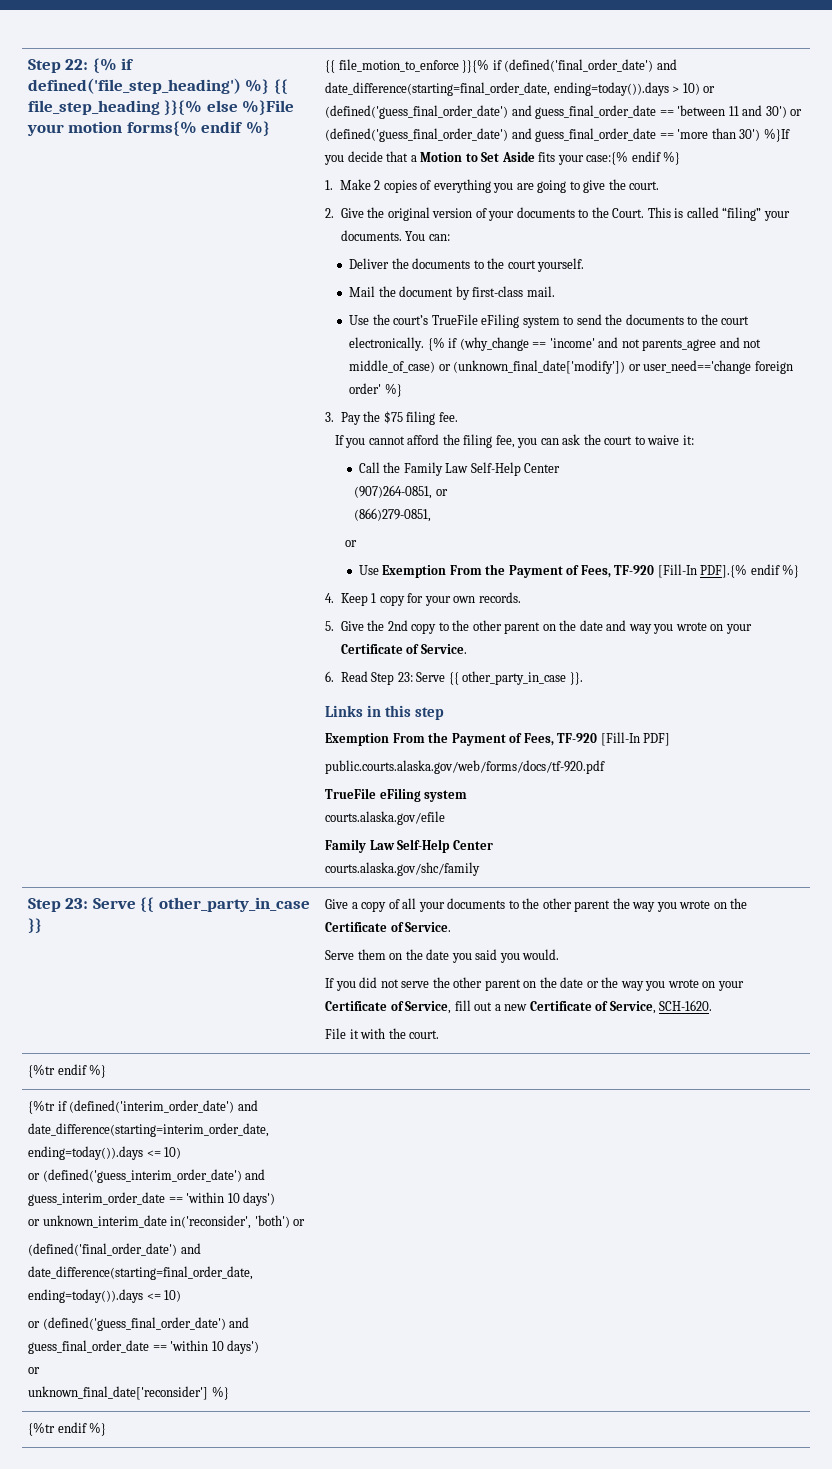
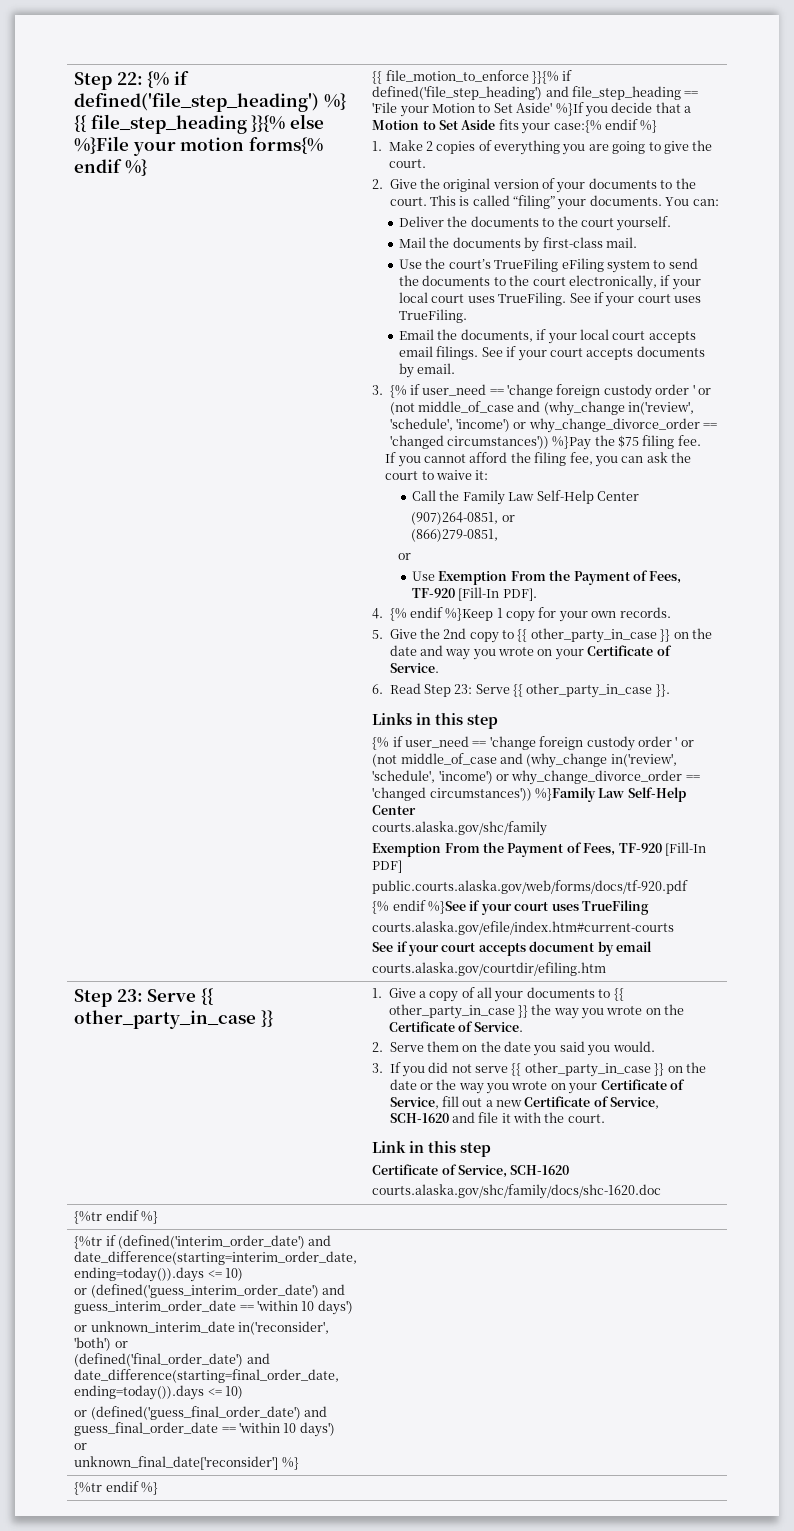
- {{ file_motion_to_enforce }}{% if (defined('final_order_date') and date_difference(starting=final_order_date, ending=today()).days > 10) or (defined('guess_final_order_date') and guess_final_order_date == 'between 11 and 30') or (defined('guess_final_order_date') and guess_final_order_date == 'more than 30') %}If you decide that a Motion to Set Aside fits your case:{% endif %}
+ {{ file_motion_to_enforce }}{% if defined('file_step_heading') and file_step_heading == 'File your Motion to Set Aside' %}If you decide that a Motion to Set Aside fits your case:{% endif %}
- 2. Give the original version of your documents to the Court.
+ 2. Give the original version of your documents to the court.
- Mail the document by first-class mail.
+ Mail the documents by first-class mail.
- Use the court’s TrueFile eFiling system to send the documents to the court electronically. {% if (why_change == 'income' and not parents_agree and not middle_of_case) or (unknown_final_date['modify']) or user_need=='change foreign order' %}
- 3. Pay the $75 filing fee.
+ Use the court’s TrueFiling eFiling system to send the documents to the court electronically, if your local court uses TrueFiling. See if your court uses TrueFiling.
+ Email the documents, if your local court accepts email filings. See if your court accepts documents by email.
+ 3. {% if user_need == 'change foreign custody order ' or (not middle_of_case and (why_change in('review', 'schedule', 'income') or why_change_divorce_order == 'changed circumstances')) %}Pay the $75 filing fee.
- Use Exemption From the Payment of Fees, TF-920 [Fill-In PDF].{% endif %}
- 4. Keep 1 copy for your own records.
+ Use Exemption From the Payment of Fees, TF-920 [Fill-In PDF].
+ 4. {% endif %}Keep 1 copy for your own records.
- 5. Give the 2nd copy to the other parent on the date and way you wrote on your Certificate of Service.
+ 5. Give the 2nd copy to {{ other_party_in_case }} on the date and way you wrote on your Certificate of Service.
+ {% if user_need == 'change foreign custody order ' or (not middle_of_case and (why_change in('review', 'schedule', 'income') or why_change_divorce_order == 'changed circumstances')) %}Family Law Self-Help Center
+ courts.alaska.gov/shc/family
  public.courts.alaska.gov/web/forms/docs/tf-920.pdf
- TrueFile eFiling system
- courts.alaska.gov/efile
- Family Law Self-Help Center
- courts.alaska.gov/shc/family
+ {% endif %}See if your court uses TrueFiling
+ courts.alaska.gov/efile/index.htm#current-courts
+ See if your court accepts document by email
+ courts.alaska.gov/courtdir/efiling.htm
- Give a copy of all your documents to the other parent the way you wrote on the Certificate of Service.
+ 1. Give a copy of all your documents to {{ other_party_in_case }} the way you wrote on the Certificate of Service.
- Serve them on the date you said you would.
+ 2. Serve them on the date you said you would.
- If you did not serve the other parent on the date or the way you wrote on your Certificate of Service, fill out a new Certificate of Service, SCH-1620.
- File it with the court.
+ 3. If you did not serve {{ other_party_in_case }} on the date or the way you wrote on your Certificate of Service, fill out a new Certificate of Service, SCH-1620 and file it with the court.
+ Link in this step
+ Certificate of Service, SCH-1620
+ courts.alaska.gov/shc/family/docs/shc-1620.doc

